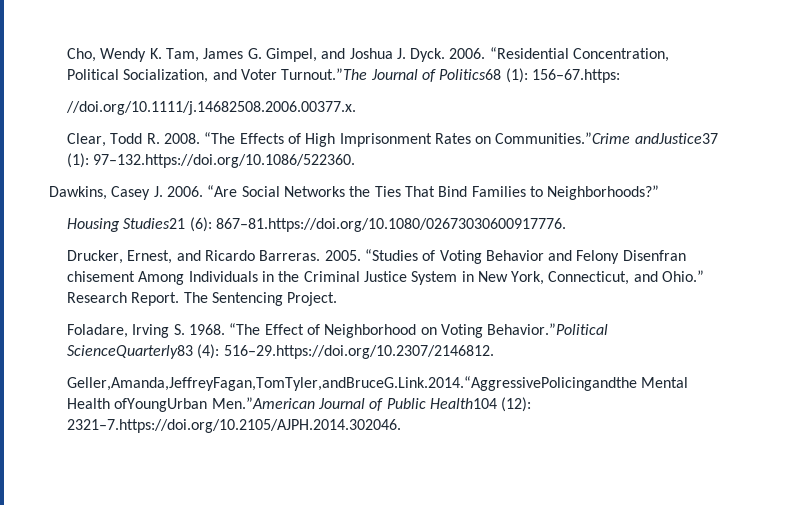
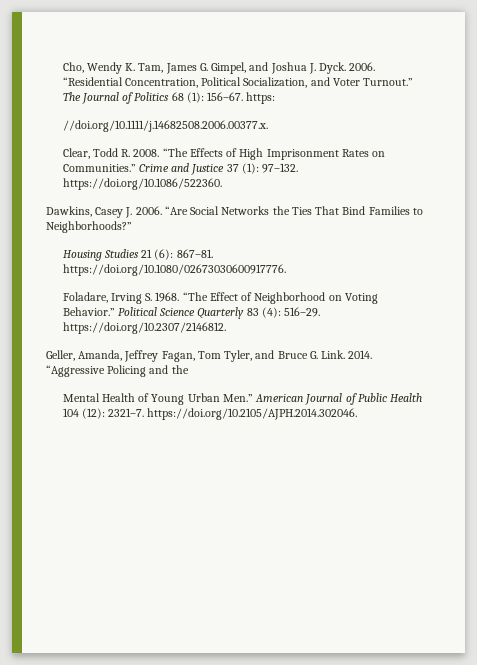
- “Residential Concentration, Political Socialization, and Voter Turnout.”The Journal of Politics68 (1): 156–67.https:
+ “Residential Concentration, Political Socialization, and Voter Turnout.” The Journal of Politics 68 (1): 156–67. https:
- “The Effects of High Imprisonment Rates on Communities.”Crime andJustice37 (1): 97–132.https://doi.org/10.1086/522360.
+ “The Effects of High Imprisonment Rates on Communities.” Crime and Justice 37 (1): 97–132. https://doi.org/10.1086/522360.
- Housing Studies21 (6): 867–81.https://doi.org/10.1080/02673030600917776.
- Drucker, Ernest, and Ricardo Barreras. 2005. “Studies of Voting Behavior and Felony Disenfran chisement Among Individuals in the Criminal Justice System in New York, Connecticut, and Ohio.” Research Report. The Sentencing Project.
+ Housing Studies 21 (6): 867–81. https://doi.org/10.1080/02673030600917776.
- “The Effect of Neighborhood on Voting Behavior.”Political ScienceQuarterly83 (4): 516–29.https://doi.org/10.2307/2146812.
- Geller,Amanda,JeffreyFagan,TomTyler,andBruceG.Link.2014.“AggressivePolicingandthe Mental Health ofYoungUrban Men.”American Journal of Public Health104 (12): 2321–7.https://doi.org/10.2105/AJPH.2014.302046.
+ “The Effect of Neighborhood on Voting Behavior.” Political Science Quarterly 83 (4): 516–29. https://doi.org/10.2307/2146812.
+ Geller, Amanda, Jeffrey Fagan, Tom Tyler, and Bruce G. Link. 2014. “Aggressive Policing and the
+ Mental Health of Young Urban Men.” American Journal of Public Health 104 (12): 2321–7. https://doi.org/10.2105/AJPH.2014.302046.

